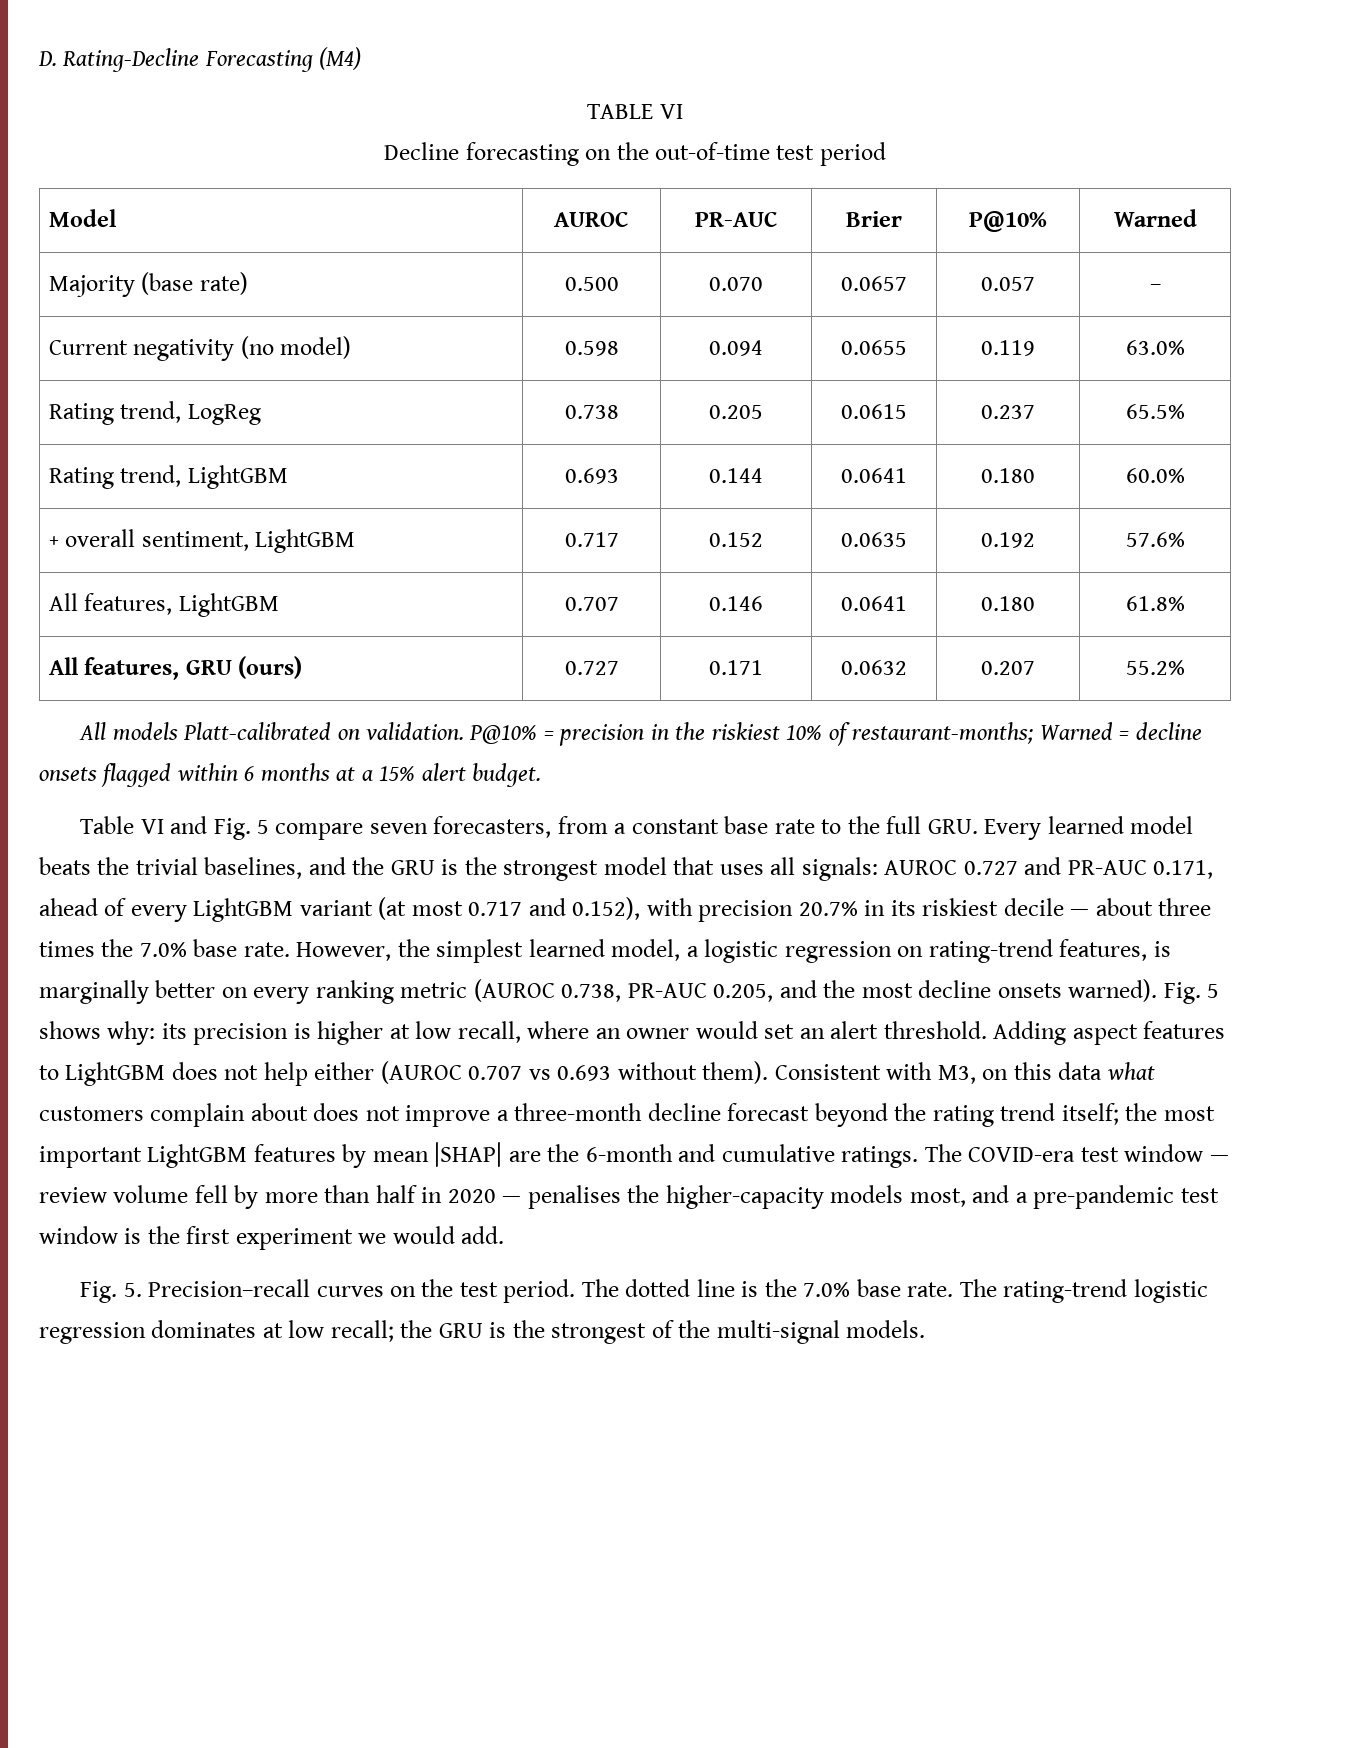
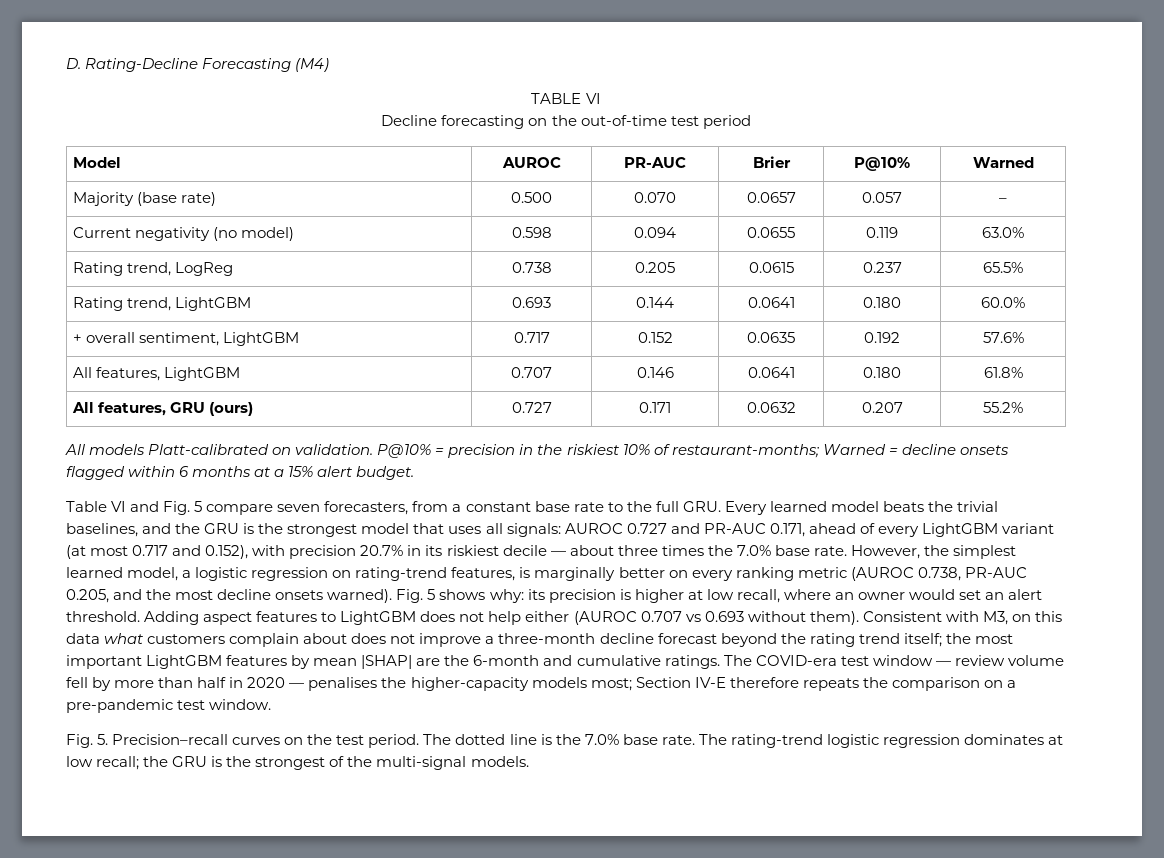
- The COVID-era test window — review volume fell by more than half in 2020 — penalises the higher-capacity models most, and a pre-pandemic test window is the first experiment we would add.
+ The COVID-era test window — review volume fell by more than half in 2020 — penalises the higher-capacity models most; Section IV-E therefore repeats the comparison on a pre-pandemic test window.

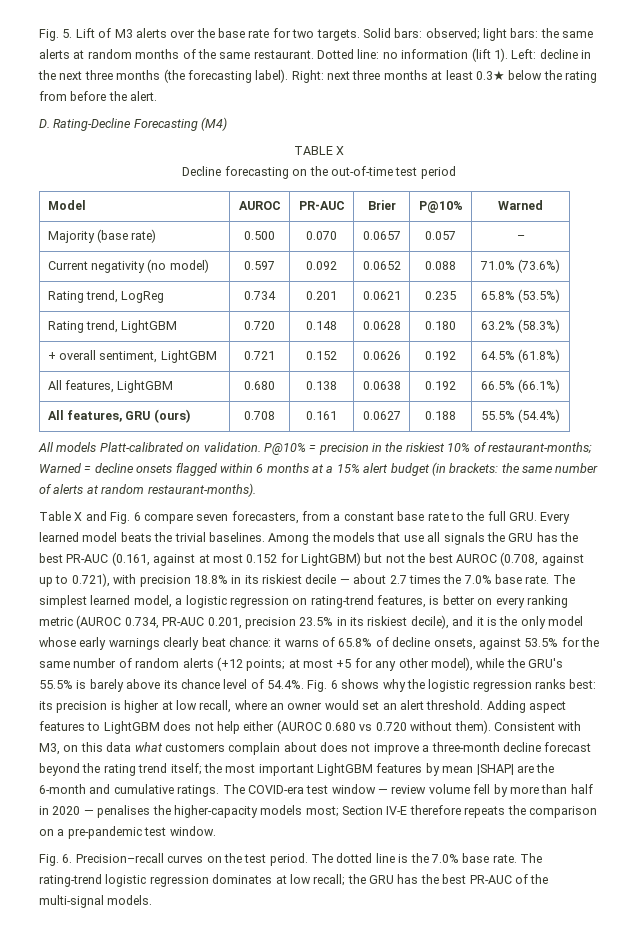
+ Fig. 5. Lift of M3 alerts over the base rate for two targets. Solid bars: observed; light bars: the same alerts at random months of the same restaurant. Dotted line: no information (lift 1). Left: decline in the next three months (the forecasting label). Right: next three months at least 0.3★ below the rating from before the alert.
- TABLE VI
+ TABLE X
- Current negativity (no model) | 0.598 | 0.094 | 0.0655 | 0.119 | 63.0%
- Rating trend, LogReg | 0.738 | 0.205 | 0.0615 | 0.237 | 65.5%
+ Current negativity (no model) | 0.597 | 0.092 | 0.0652 | 0.088 | 71.0% (73.6%)
+ Rating trend, LogReg | 0.734 | 0.201 | 0.0621 | 0.235 | 65.8% (53.5%)
- Rating trend, LightGBM | 0.693 | 0.144 | 0.0641 | 0.180 | 60.0%
+ Rating trend, LightGBM | 0.720 | 0.148 | 0.0628 | 0.180 | 63.2% (58.3%)
- + overall sentiment, LightGBM | 0.717 | 0.152 | 0.0635 | 0.192 | 57.6%
+ + overall sentiment, LightGBM | 0.721 | 0.152 | 0.0626 | 0.192 | 64.5% (61.8%)
- All features, LightGBM | 0.707 | 0.146 | 0.0641 | 0.180 | 61.8%
- All features, GRU (ours) | 0.727 | 0.171 | 0.0632 | 0.207 | 55.2%
+ All features, LightGBM | 0.680 | 0.138 | 0.0638 | 0.192 | 66.5% (66.1%)
+ All features, GRU (ours) | 0.708 | 0.161 | 0.0627 | 0.188 | 55.5% (54.4%)
- P@10% = precision in the riskiest 10% of restaurant-months; Warned = decline onsets flagged within 6 months at a 15% alert budget.
+ P@10% = precision in the riskiest 10% of restaurant-months; Warned = decline onsets flagged within 6 months at a 15% alert budget (in brackets: the same number of alerts at random restaurant-months).
- Table VI and Fig. 5 compare seven forecasters, from a constant base rate to the full GRU. Every learned model beats the trivial baselines, and the GRU is the strongest model that uses all signals: AUROC 0.727 and PR-AUC 0.171, ahead of every LightGBM variant (at most 0.717 and 0.152), with precision 20.7% in its riskiest decile — about three times the 7.0% base rate.
+ Table X and Fig. 6 compare seven forecasters, from a constant base rate to the full GRU. Every learned model beats the trivial baselines. Among the models that use all signals the GRU has the best PR-AUC (0.161, against at most 0.152 for LightGBM) but not the best AUROC (0.708, against up to 0.721), with precision 18.8% in its riskiest decile — about 2.7 times the 7.0% base rate.
- However, the simplest learned model, a logistic regression on rating-trend features, is marginally better on every ranking metric (AUROC 0.738, PR-AUC 0.205, and the most decline onsets warned). Fig. 5 shows why: its precision is higher at low recall, where an owner would set an alert threshold.
+ The simplest learned model, a logistic regression on rating-trend features, is better on every ranking metric (AUROC 0.734, PR-AUC 0.201, precision 23.5% in its riskiest decile), and it is the only model whose early warnings clearly beat chance: it warns of 65.8% of decline onsets, against 53.5% for the same number of random alerts (+12 points; at most +5 for any other model), while the GRU's 55.5% is barely above its chance level of 54.4%. Fig. 6 shows why the logistic regression ranks best: its precision is higher at low recall, where an owner would set an alert threshold.
- Adding aspect features to LightGBM does not help either (AUROC 0.707 vs 0.693 without them).
+ Adding aspect features to LightGBM does not help either (AUROC 0.680 vs 0.720 without them).
- Fig. 5. Precision–recall curves on the test period.
+ Fig. 6. Precision–recall curves on the test period.
- The rating-trend logistic regression dominates at low recall; the GRU is the strongest of the multi-signal models.
+ The rating-trend logistic regression dominates at low recall; the GRU has the best PR-AUC of the multi-signal models.

